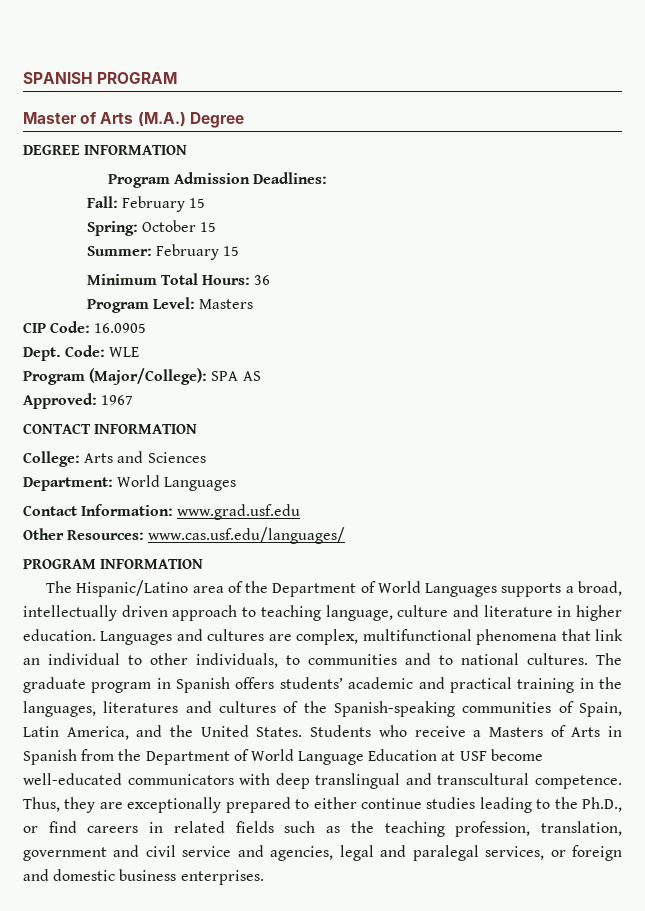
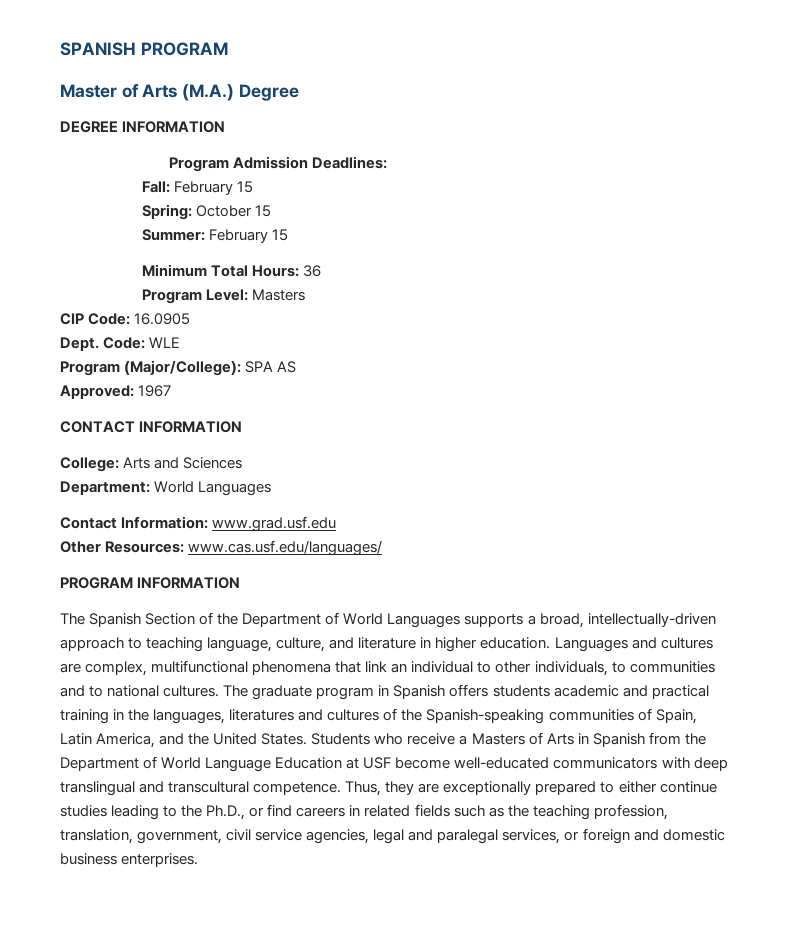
- The Hispanic/Latino area of the Department of World Languages supports a broad, intellectually driven approach to teaching language, culture and literature in higher education.
+ The Spanish Section of the Department of World Languages supports a broad, intellectually-driven approach to teaching language, culture, and literature in higher education.
- The graduate program in Spanish offers students’ academic and practical training in the languages, literatures and cultures of the Spanish-speaking communities of Spain, Latin America, and the United States.
+ The graduate program in Spanish offers students academic and practical training in the languages, literatures and cultures of the Spanish-speaking communities of Spain, Latin America, and the United States.
- Thus, they are exceptionally prepared to either continue studies leading to the Ph.D., or find careers in related fields such as the teaching profession, translation, government and civil service and agencies, legal and paralegal services, or foreign and domestic business enterprises.
+ Thus, they are exceptionally prepared to either continue studies leading to the Ph.D., or find careers in related fields such as the teaching profession, translation, government, civil service agencies, legal and paralegal services, or foreign and domestic business enterprises.

